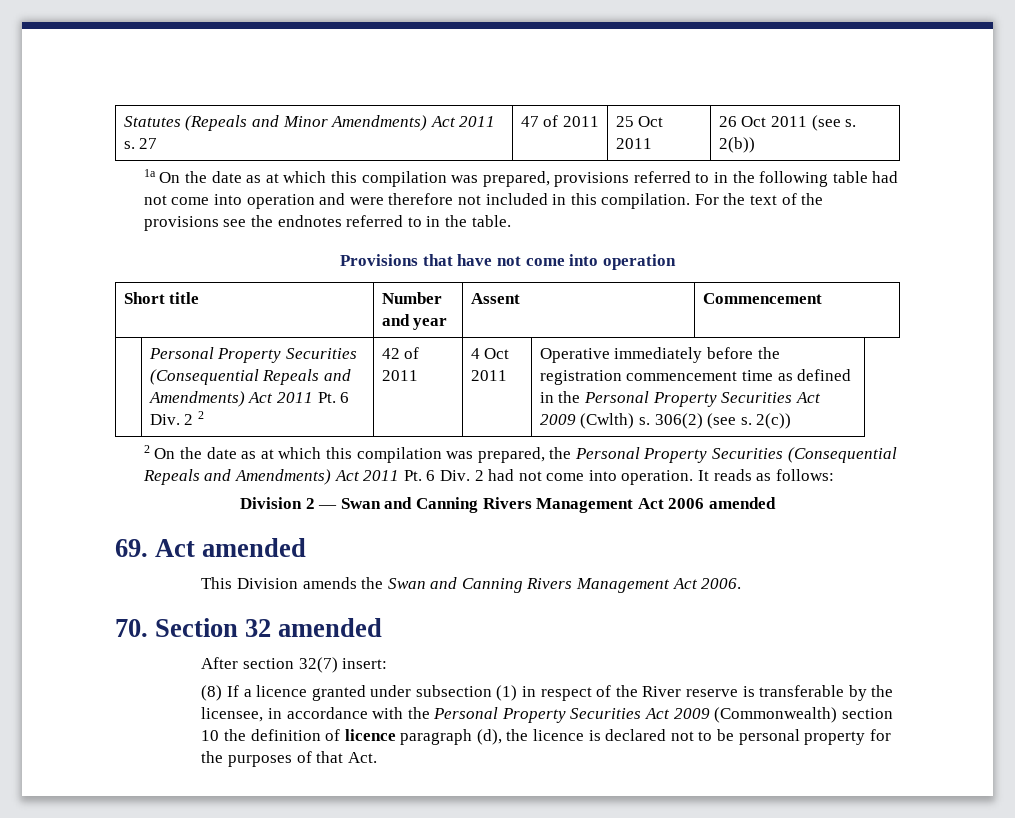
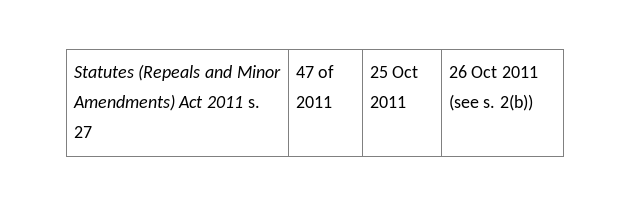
- 1a On the date as at which this compilation was prepared, provisions referred to in the following table had not come into operation and were therefore not included in this compilation. For the text of the provisions see the endnotes referred to in the table.
- Provisions that have not come into operation
- Short title | Number and year | Assent | Commencement
- | Personal Property Securities (Consequential Repeals and Amendments) Act 2011 Pt. 6 Div. 2 2 | 42 of 2011 | 4 Oct 2011 | Operative immediately before the registration commencement time as defined in the Personal Property Securities Act 2009 (Cwlth) s. 306(2) (see s. 2(c))
- 2 On the date as at which this compilation was prepared, the Personal Property Securities (Consequential Repeals and Amendments) Act 2011 Pt. 6 Div. 2 had not come into operation. It reads as follows:
- Division 2 — Swan and Canning Rivers Management Act 2006 amended
- 69. Act amended
- This Division amends the Swan and Canning Rivers Management Act 2006.
- 70. Section 32 amended
- After section 32(7) insert:
- (8) If a licence granted under subsection (1) in respect of the River reserve is transferable by the licensee, in accordance with the Personal Property Securities Act 2009 (Commonwealth) section 10 the definition of licence paragraph (d), the licence is declared not to be personal property for the purposes of that Act.

